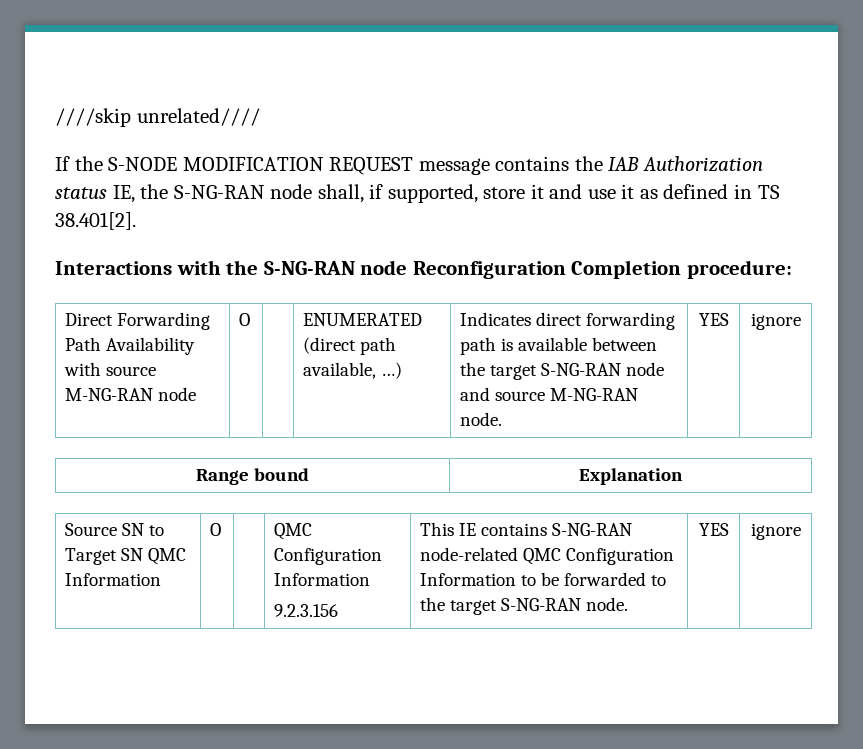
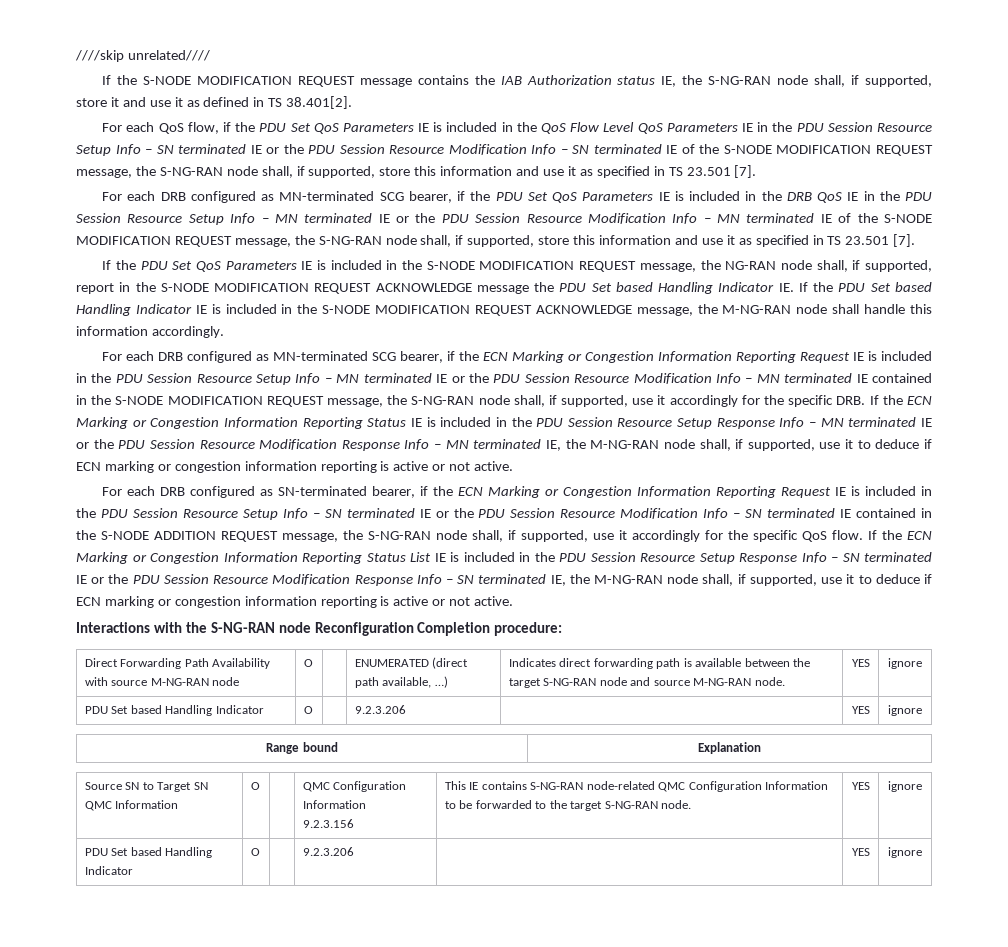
+ For each QoS flow, if the PDU Set QoS Parameters IE is included in the QoS Flow Level QoS Parameters IE in the PDU Session Resource Setup Info – SN terminated IE or the PDU Session Resource Modification Info – SN terminated IE of the S-NODE MODIFICATION REQUEST message, the S-NG-RAN node shall, if supported, store this information and use it as specified in TS 23.501 [7].
+ For each DRB configured as MN-terminated SCG bearer, if the PDU Set QoS Parameters IE is included in the DRB QoS IE in the PDU Session Resource Setup Info – MN terminated IE or the PDU Session Resource Modification Info – MN terminated IE of the S-NODE MODIFICATION REQUEST message, the S-NG-RAN node shall, if supported, store this information and use it as specified in TS 23.501 [7].
+ If the PDU Set QoS Parameters IE is included in the S-NODE MODIFICATION REQUEST message, the NG-RAN node shall, if supported, report in the S-NODE MODIFICATION REQUEST ACKNOWLEDGE message the PDU Set based Handling Indicator IE. If the PDU Set based Handling Indicator IE is included in the S-NODE MODIFICATION REQUEST ACKNOWLEDGE message, the M-NG-RAN node shall handle this information accordingly.
+ For each DRB configured as MN-terminated SCG bearer, if the ECN Marking or Congestion Information Reporting Request IE is included in the PDU Session Resource Setup Info – MN terminated IE or the PDU Session Resource Modification Info – MN terminated IE contained in the S-NODE MODIFICATION REQUEST message, the S-NG-RAN node shall, if supported, use it accordingly for the specific DRB. If the ECN Marking or Congestion Information Reporting Status IE is included in the PDU Session Resource Setup Response Info – MN terminated IE or the PDU Session Resource Modification Response Info – MN terminated IE, the M-NG-RAN node shall, if supported, use it to deduce if ECN marking or congestion information reporting is active or not active.
+ For each DRB configured as SN-terminated bearer, if the ECN Marking or Congestion Information Reporting Request IE is included in the PDU Session Resource Setup Info – SN terminated IE or the PDU Session Resource Modification Info – SN terminated IE contained in the S-NODE ADDITION REQUEST message, the S-NG-RAN node shall, if supported, use it accordingly for the specific QoS flow. If the ECN Marking or Congestion Information Reporting Status List IE is included in the PDU Session Resource Setup Response Info – SN terminated IE or the PDU Session Resource Modification Response Info – SN terminated IE, the M-NG-RAN node shall, if supported, use it to deduce if ECN marking or congestion information reporting is active or not active.
  Direct Forwarding Path Availability with source M-NG-RAN node | O | | ENUMERATED (direct path available, …) | Indicates direct forwarding path is available between the target S-NG-RAN node and source M-NG-RAN node. | YES | ignore
+ PDU Set based Handling Indicator | O | | 9.2.3.206 | | YES | ignore
  Source SN to Target SN QMC Information | O | | QMC Configuration Information
  9.2.3.156 | This IE contains S-NG-RAN node-related QMC Configuration Information to be forwarded to the target S-NG-RAN node. | YES | ignore
+ PDU Set based Handling Indicator | O | | 9.2.3.206 | | YES | ignore

